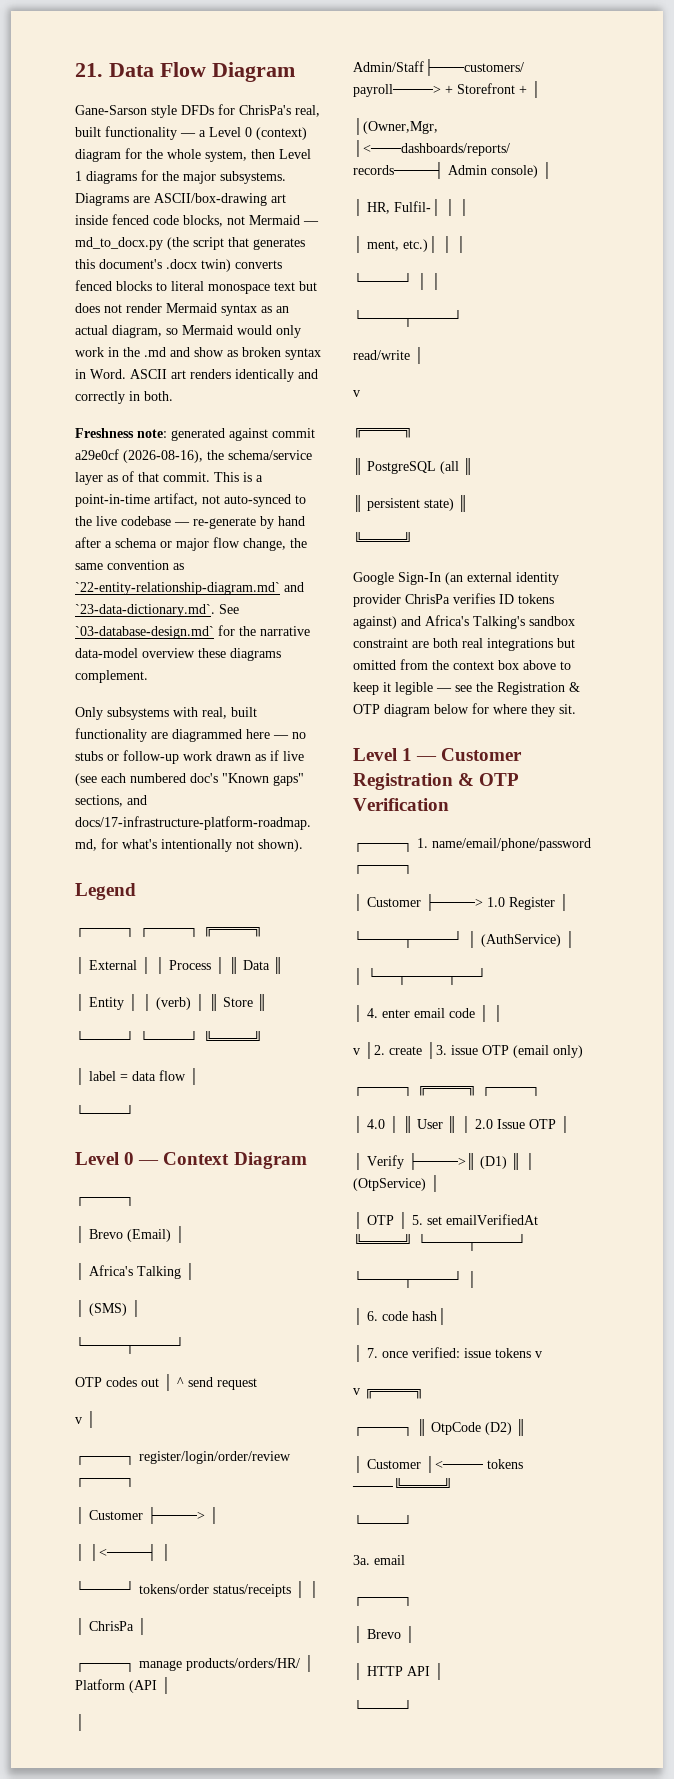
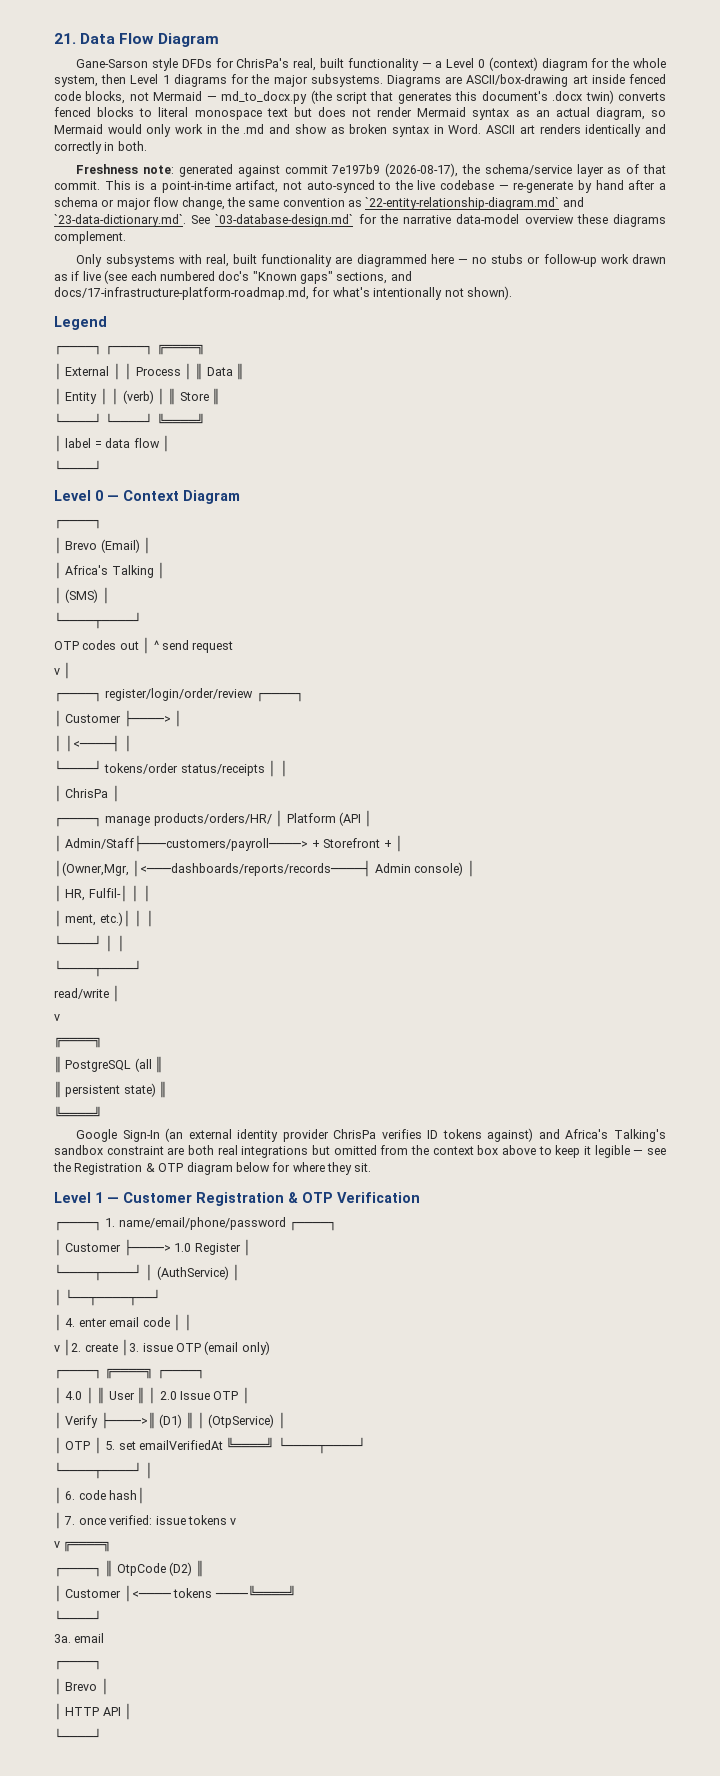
- Freshness note: generated against commit a29e0cf (2026-08-16), the schema/service layer as of that commit.
+ Freshness note: generated against commit 7e197b9 (2026-08-17), the schema/service layer as of that commit.

